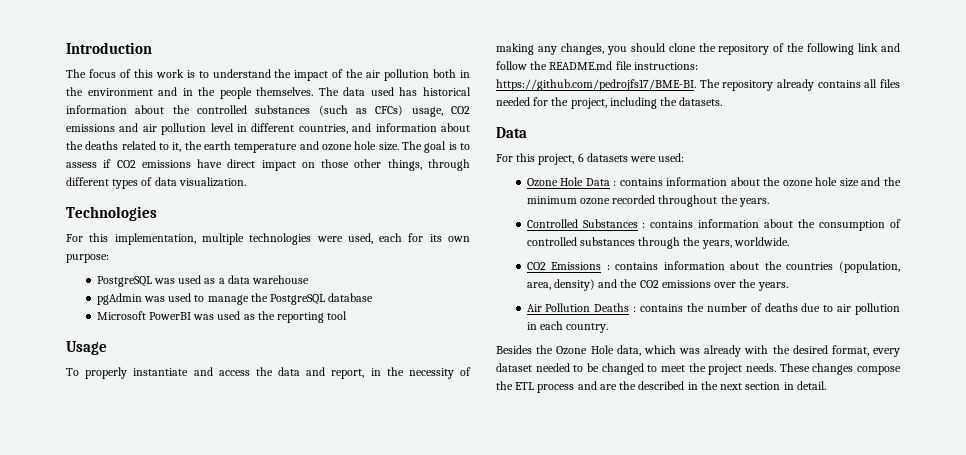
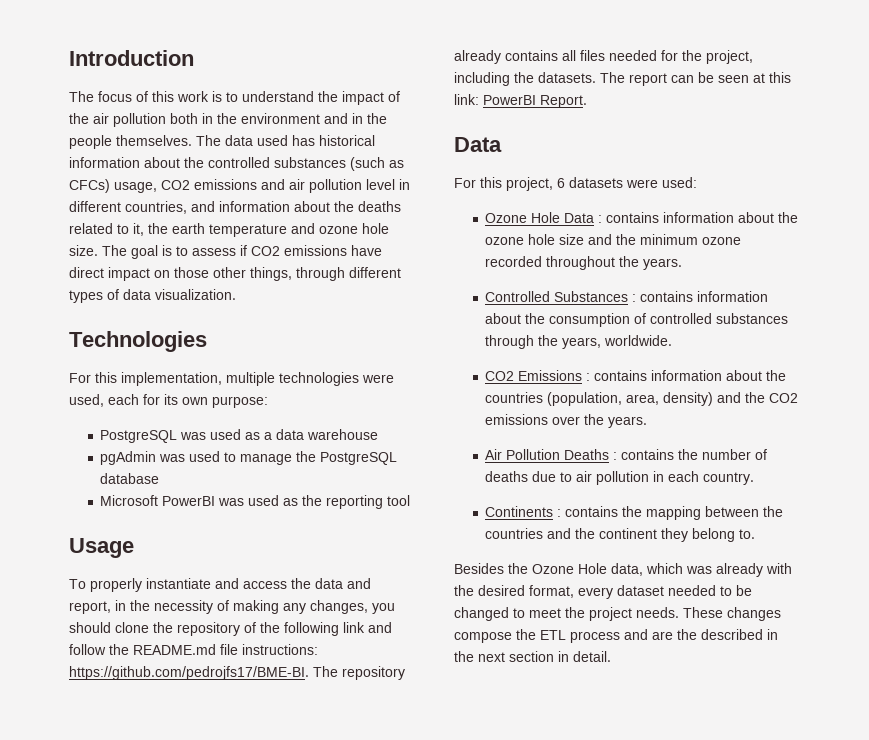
+ The report can be seen at this link: PowerBI Report.
+ Continents : contains the mapping between the countries and the continent they belong to.

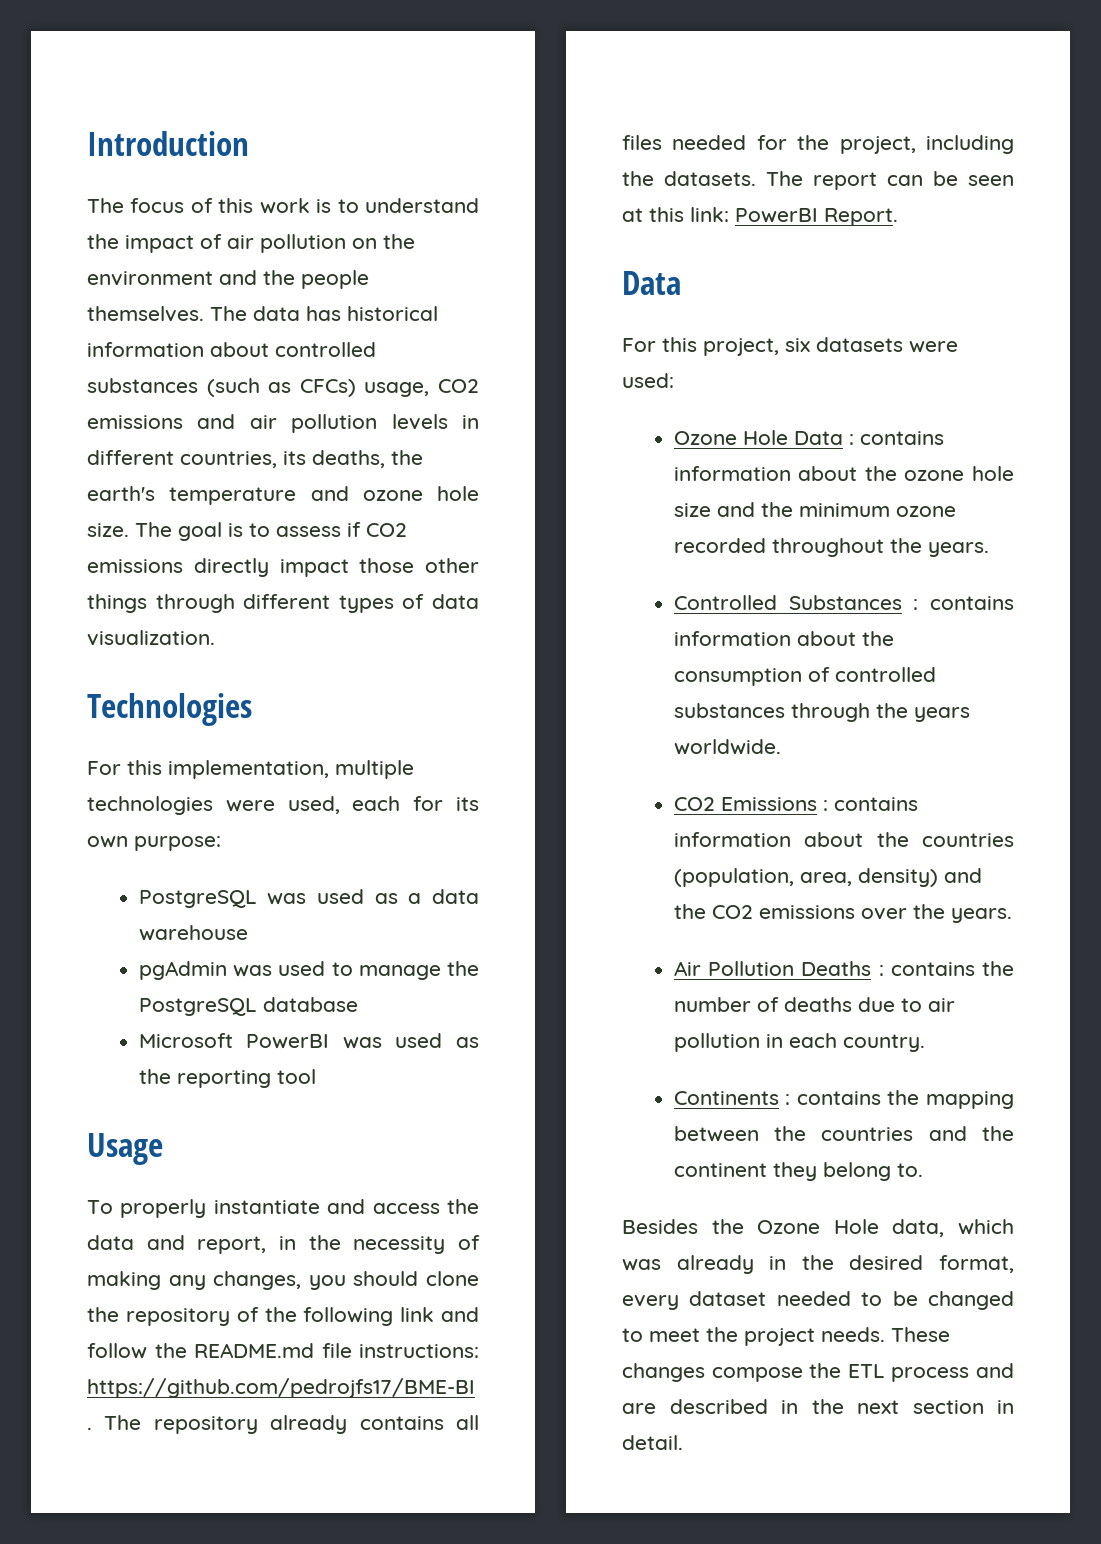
- The focus of this work is to understand the impact of the air pollution both in the environment and in the people themselves.
+ The focus of this work is to understand the impact of air pollution on the environment and the people themselves.
- The data used has historical information about the controlled substances (such as CFCs) usage, CO2 emissions and air pollution level in different countries, and information about the deaths related to it, the earth temperature and ozone hole size.
+ The data has historical information about controlled substances (such as CFCs) usage, CO2 emissions and air pollution levels in different countries, its deaths, the earth's temperature and ozone hole size.
- The goal is to assess if CO2 emissions have direct impact on those other things, through different types of data visualization.
+ The goal is to assess if CO2 emissions directly impact those other things through different types of data visualization.
- For this project, 6 datasets were used:
+ For this project, six datasets were used:
- Controlled Substances : contains information about the consumption of controlled substances through the years, worldwide.
+ Controlled Substances : contains information about the consumption of controlled substances through the years worldwide.
- Besides the Ozone Hole data, which was already with the desired format, every dataset needed to be changed to meet the project needs.
+ Besides the Ozone Hole data, which was already in the desired format, every dataset needed to be changed to meet the project needs.
- These changes compose the ETL process and are the described in the next section in detail.
+ These changes compose the ETL process and are described in the next section in detail.

